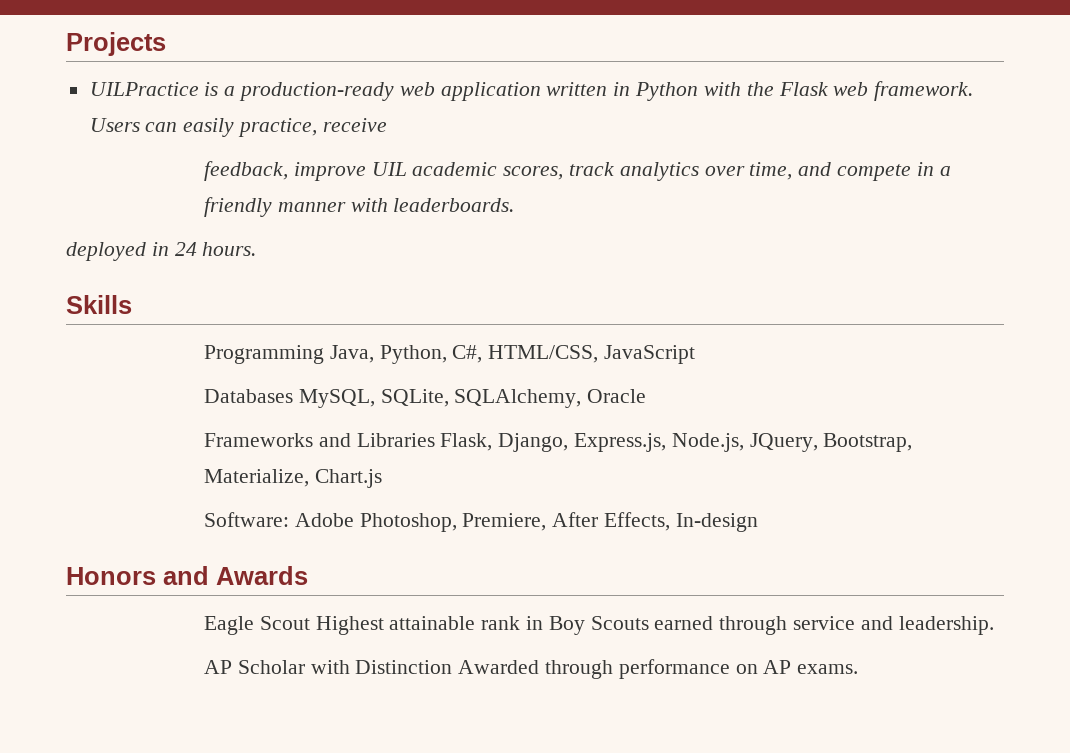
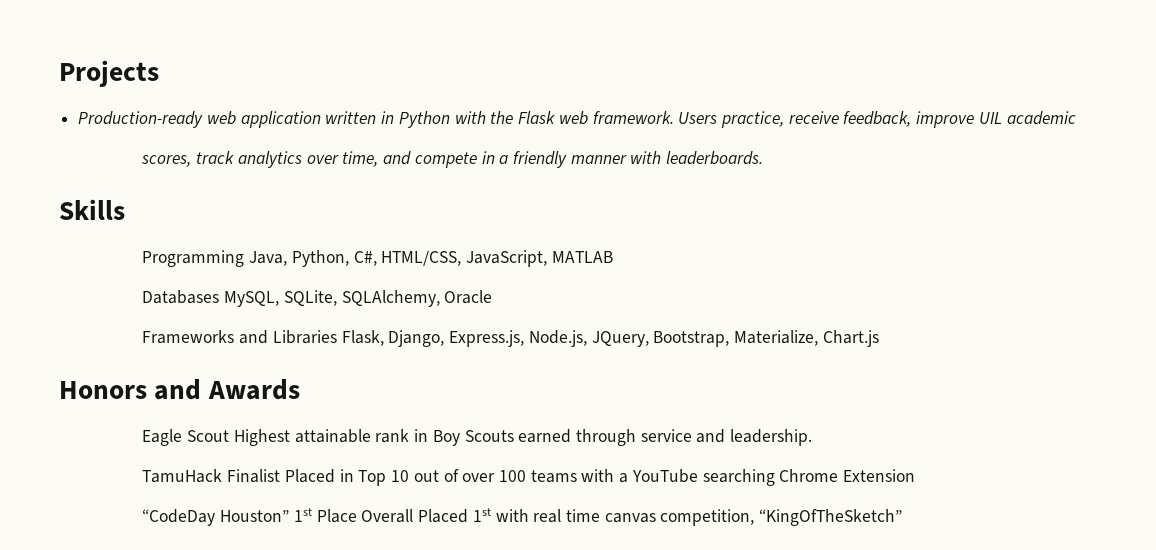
- UILPractice is a production-ready web application written in Python with the Flask web framework.
+ Production-ready web application written in Python with the Flask web framework.
- Users can easily practice, receive
- feedback, improve UIL academic scores, track analytics over time, and compete in a friendly manner with leaderboards.
+ Users practice, receive feedback, improve UIL academic
+ scores, track analytics over time, and compete in a friendly manner with leaderboards.
- deployed in 24 hours.
- Programming Java, Python, C#, HTML/CSS, JavaScript
+ Programming Java, Python, C#, HTML/CSS, JavaScript, MATLAB
- Software: Adobe Photoshop, Premiere, After Effects, In-design
- AP Scholar with Distinction Awarded through performance on AP exams.
+ TamuHack Finalist Placed in Top 10 out of over 100 teams with a YouTube searching Chrome Extension
+ “CodeDay Houston” 1st Place Overall Placed 1st with real time canvas competition, “KingOfTheSketch”

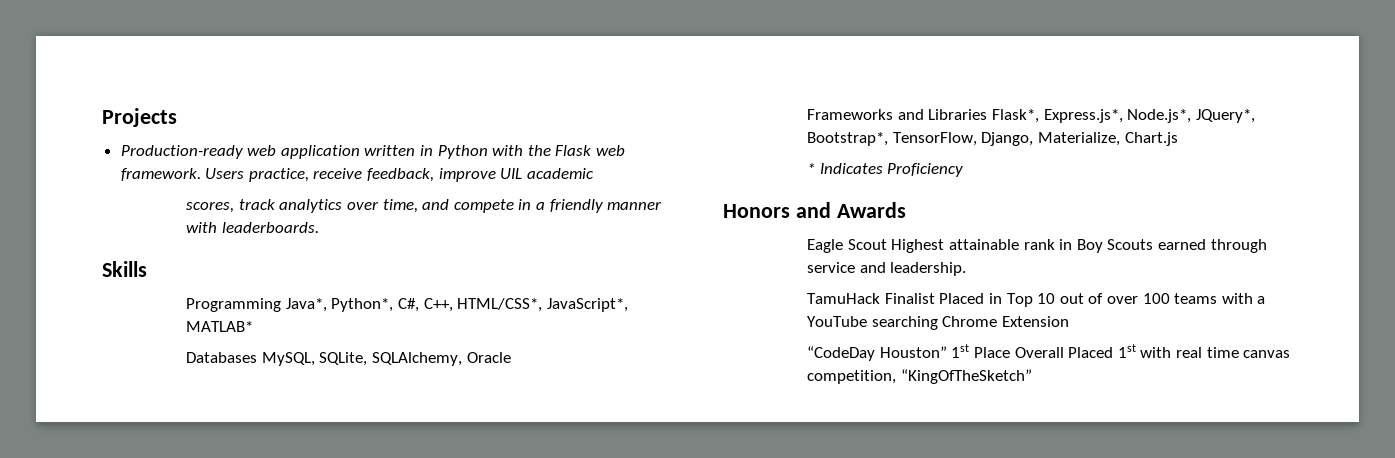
- Programming Java, Python, C#, HTML/CSS, JavaScript, MATLAB
+ Programming Java*, Python*, C#, C++, HTML/CSS*, JavaScript*, MATLAB*
- Frameworks and Libraries Flask, Django, Express.js, Node.js, JQuery, Bootstrap, Materialize, Chart.js
+ Frameworks and Libraries Flask*, Express.js*, Node.js*, JQuery*, Bootstrap*, TensorFlow, Django, Materialize, Chart.js
+ * Indicates Proficiency

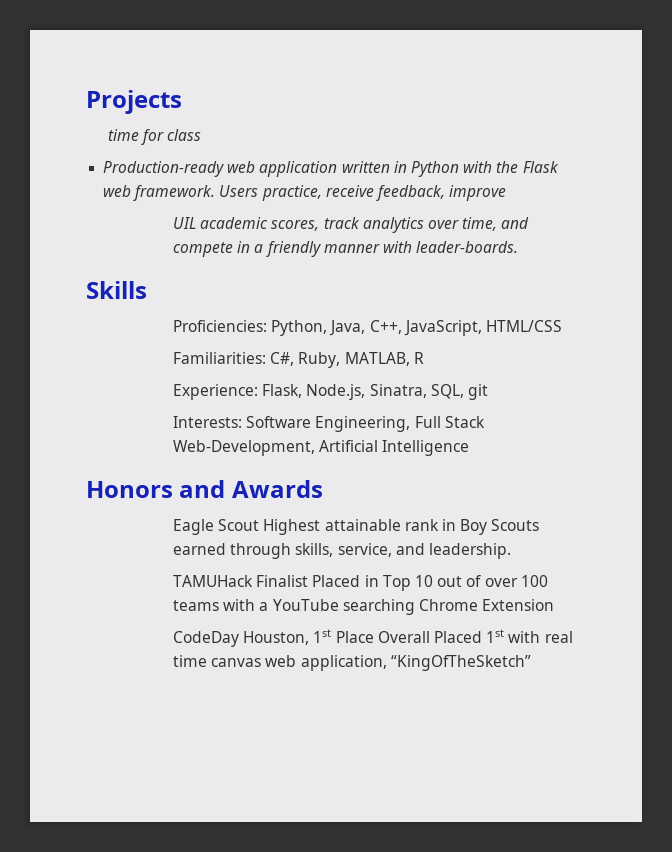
+ time for class
- Users practice, receive feedback, improve UIL academic
- scores, track analytics over time, and compete in a friendly manner with leaderboards.
+ Users practice, receive feedback, improve
+ UIL academic scores, track analytics over time, and compete in a friendly manner with leader-boards.
- Programming Java*, Python*, C#, C++, HTML/CSS*, JavaScript*, MATLAB*
- Databases MySQL, SQLite, SQLAlchemy, Oracle
- Frameworks and Libraries Flask*, Express.js*, Node.js*, JQuery*, Bootstrap*, TensorFlow, Django, Materialize, Chart.js
- * Indicates Proficiency
+ Proficiencies: Python, Java, C++, JavaScript, HTML/CSS
+ Familiarities: C#, Ruby, MATLAB, R
+ Experience: Flask, Node.js, Sinatra, SQL, git
+ Interests: Software Engineering, Full Stack Web-Development, Artificial Intelligence
- Eagle Scout Highest attainable rank in Boy Scouts earned through service and leadership.
+ Eagle Scout Highest attainable rank in Boy Scouts earned through skills, service, and leadership.
- TamuHack Finalist Placed in Top 10 out of over 100 teams with a YouTube searching Chrome Extension
+ TAMUHack Finalist Placed in Top 10 out of over 100 teams with a YouTube searching Chrome Extension
- “CodeDay Houston” 1st Place Overall Placed 1st with real time canvas competition, “KingOfTheSketch”
+ CodeDay Houston, 1st Place Overall Placed 1st with real time canvas web application, “KingOfTheSketch”

